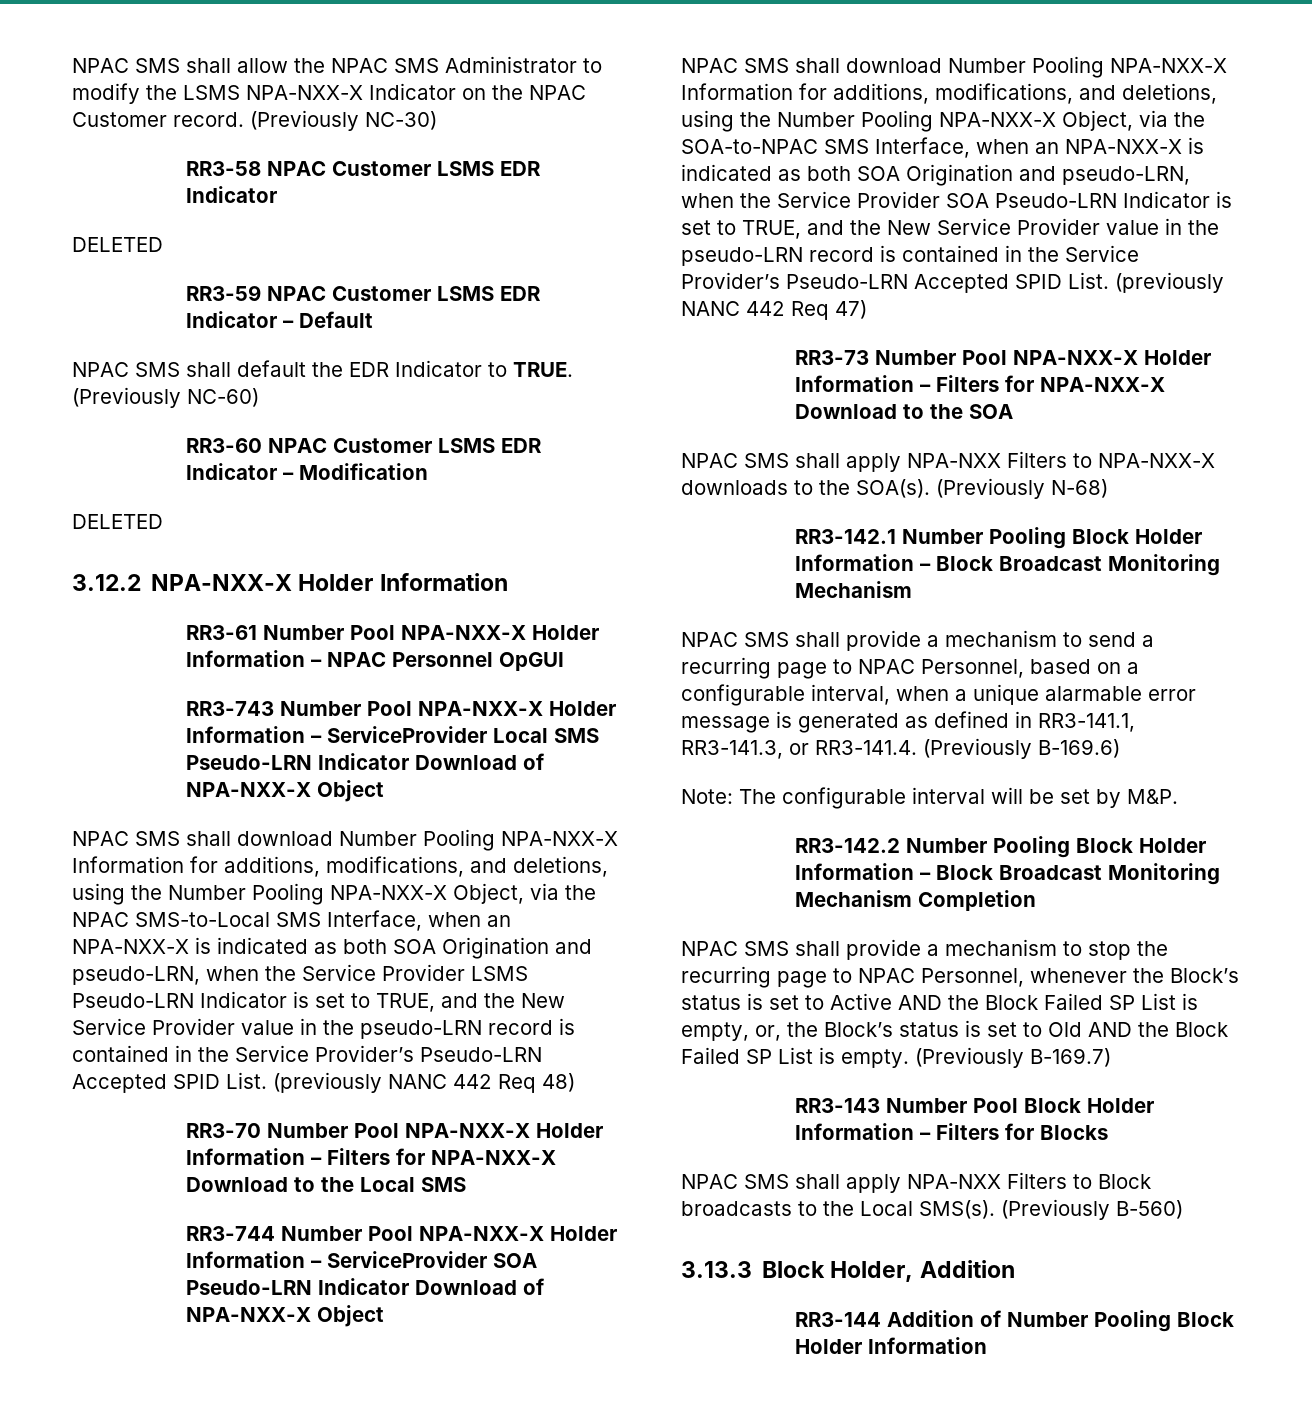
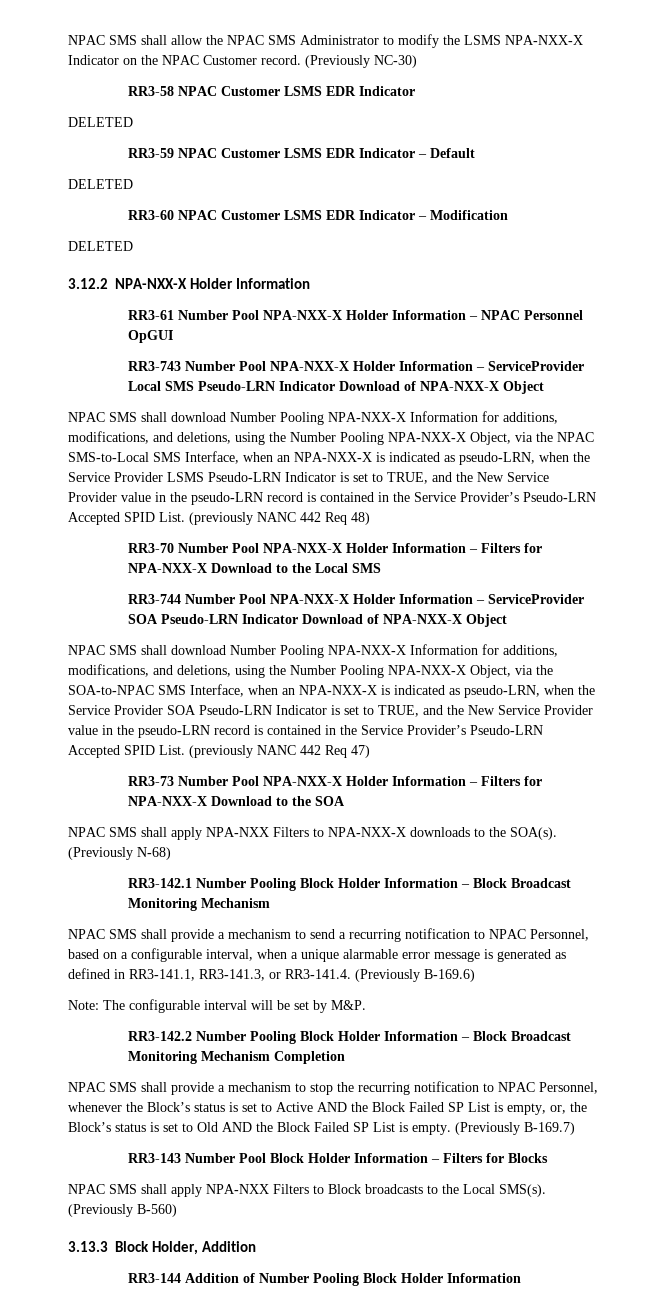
  RR3-59 NPAC Customer LSMS EDR Indicator – Default
- NPAC SMS shall default the EDR Indicator to TRUE. (Previously NC-60)
+ DELETED
- NPAC SMS shall download Number Pooling NPA-NXX-X Information for additions, modifications, and deletions, using the Number Pooling NPA-NXX-X Object, via the NPAC SMS-to-Local SMS Interface, when an NPA-NXX-X is indicated as both SOA Origination and pseudo-LRN, when the Service Provider LSMS Pseudo-LRN Indicator is set to TRUE, and the New Service Provider value in the pseudo-LRN record is contained in the Service Provider’s Pseudo-LRN Accepted SPID List.
+ NPAC SMS shall download Number Pooling NPA-NXX-X Information for additions, modifications, and deletions, using the Number Pooling NPA-NXX-X Object, via the NPAC SMS-to-Local SMS Interface, when an NPA-NXX-X is indicated as pseudo-LRN, when the Service Provider LSMS Pseudo-LRN Indicator is set to TRUE, and the New Service Provider value in the pseudo-LRN record is contained in the Service Provider’s Pseudo-LRN Accepted SPID List.
- NPAC SMS shall download Number Pooling NPA-NXX-X Information for additions, modifications, and deletions, using the Number Pooling NPA-NXX-X Object, via the SOA-to-NPAC SMS Interface, when an NPA-NXX-X is indicated as both SOA Origination and pseudo-LRN, when the Service Provider SOA Pseudo-LRN Indicator is set to TRUE, and the New Service Provider value in the pseudo-LRN record is contained in the Service Provider’s Pseudo-LRN Accepted SPID List.
+ NPAC SMS shall download Number Pooling NPA-NXX-X Information for additions, modifications, and deletions, using the Number Pooling NPA-NXX-X Object, via the SOA-to-NPAC SMS Interface, when an NPA-NXX-X is indicated as pseudo-LRN, when the Service Provider SOA Pseudo-LRN Indicator is set to TRUE, and the New Service Provider value in the pseudo-LRN record is contained in the Service Provider’s Pseudo-LRN Accepted SPID List.
- NPAC SMS shall provide a mechanism to send a recurring page to NPAC Personnel, based on a configurable interval, when a unique alarmable error message is generated as defined in RR3-141.1, RR3-141.3, or RR3-141.4. (Previously B-169.6)
+ NPAC SMS shall provide a mechanism to send a recurring notification to NPAC Personnel, based on a configurable interval, when a unique alarmable error message is generated as defined in RR3-141.1, RR3-141.3, or RR3-141.4. (Previously B-169.6)
- NPAC SMS shall provide a mechanism to stop the recurring page to NPAC Personnel, whenever the Block’s status is set to Active AND the Block Failed SP List is empty, or, the Block’s status is set to Old AND the Block Failed SP List is empty.
+ NPAC SMS shall provide a mechanism to stop the recurring notification to NPAC Personnel, whenever the Block’s status is set to Active AND the Block Failed SP List is empty, or, the Block’s status is set to Old AND the Block Failed SP List is empty.

